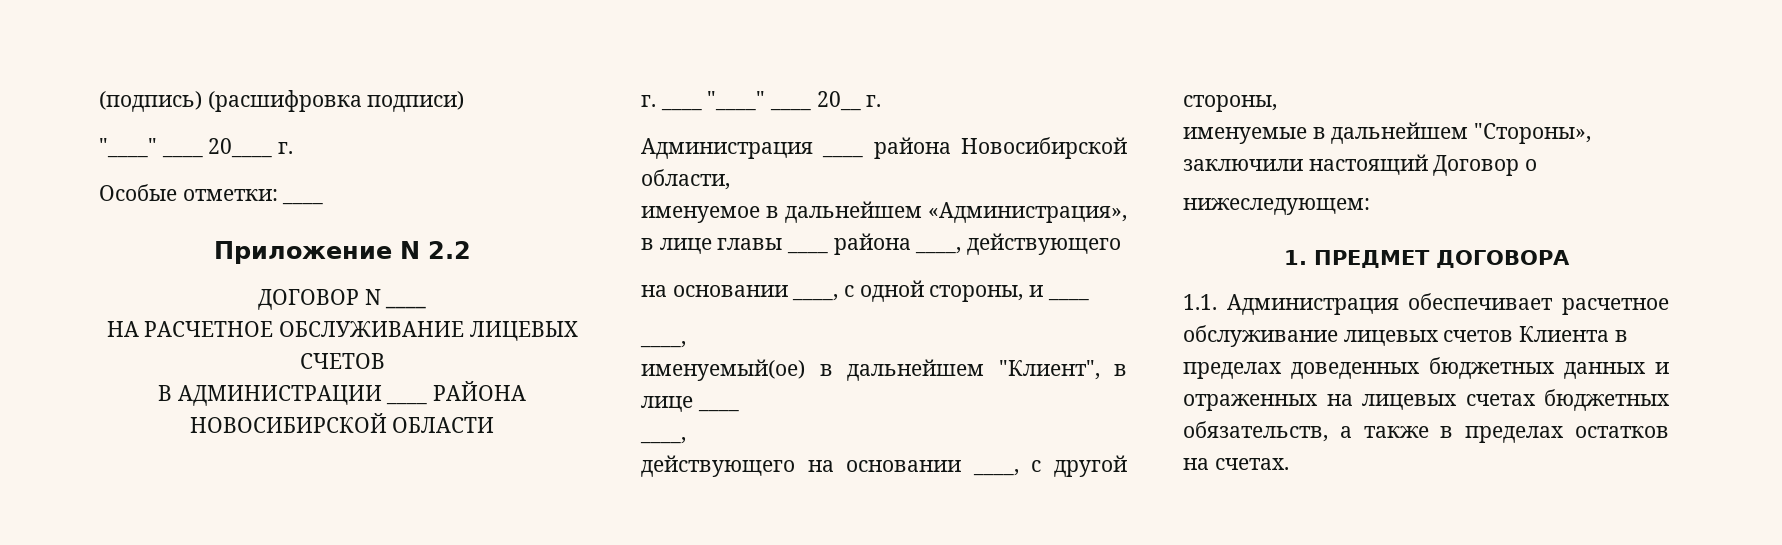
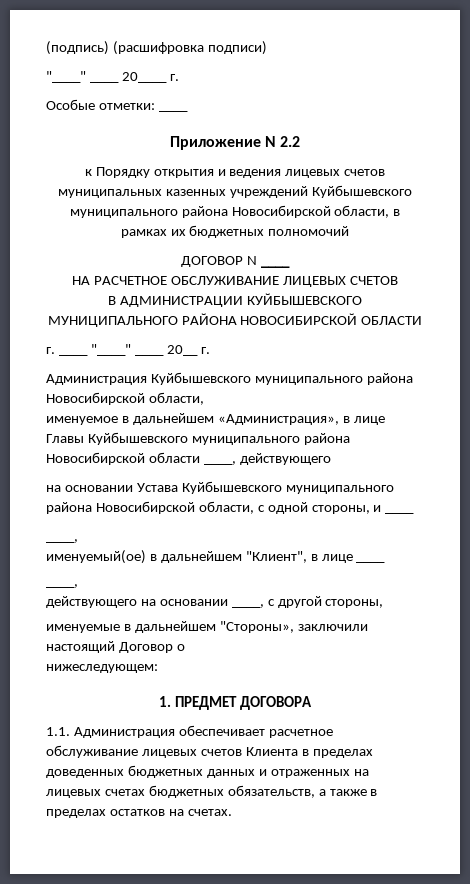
+ к Порядку открытия и ведения лицевых счетов муниципальных казенных учреждений Куйбышевского муниципального района Новосибирской области, в рамках их бюджетных полномочий
- В АДМИНИСТРАЦИИ ____ РАЙОНА НОВОСИБИРСКОЙ ОБЛАСТИ
+ В АДМИНИСТРАЦИИ КУЙБЫШЕВСКОГО МУНИЦИПАЛЬНОГО РАЙОНА НОВОСИБИРСКОЙ ОБЛАСТИ
- Администрация ____ района Новосибирской области,
+ Администрация Куйбышевского муниципального района Новосибирской области,
- именуемое в дальнейшем «Администрация», в лице главы ____ района ____, действующего
- на основании ____, с одной стороны, и ____
+ именуемое в дальнейшем «Администрация», в лице Главы Куйбышевского муниципального района Новосибирской области ____, действующего
+ на основании Устава Куйбышевского муниципального района Новосибирской области, с одной стороны, и ____

